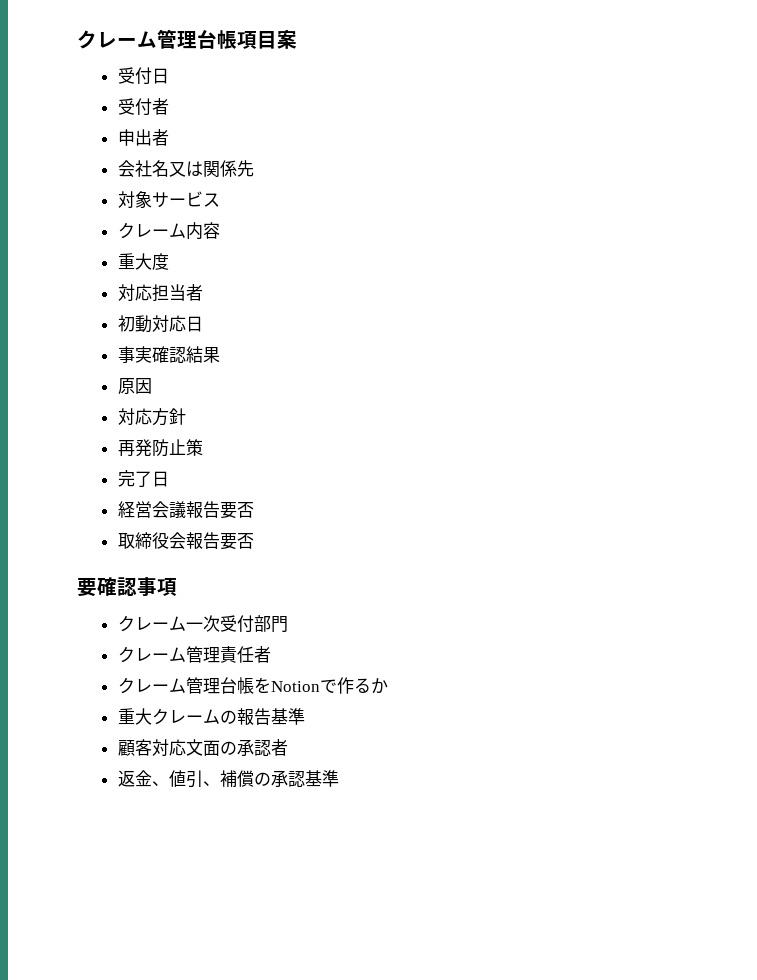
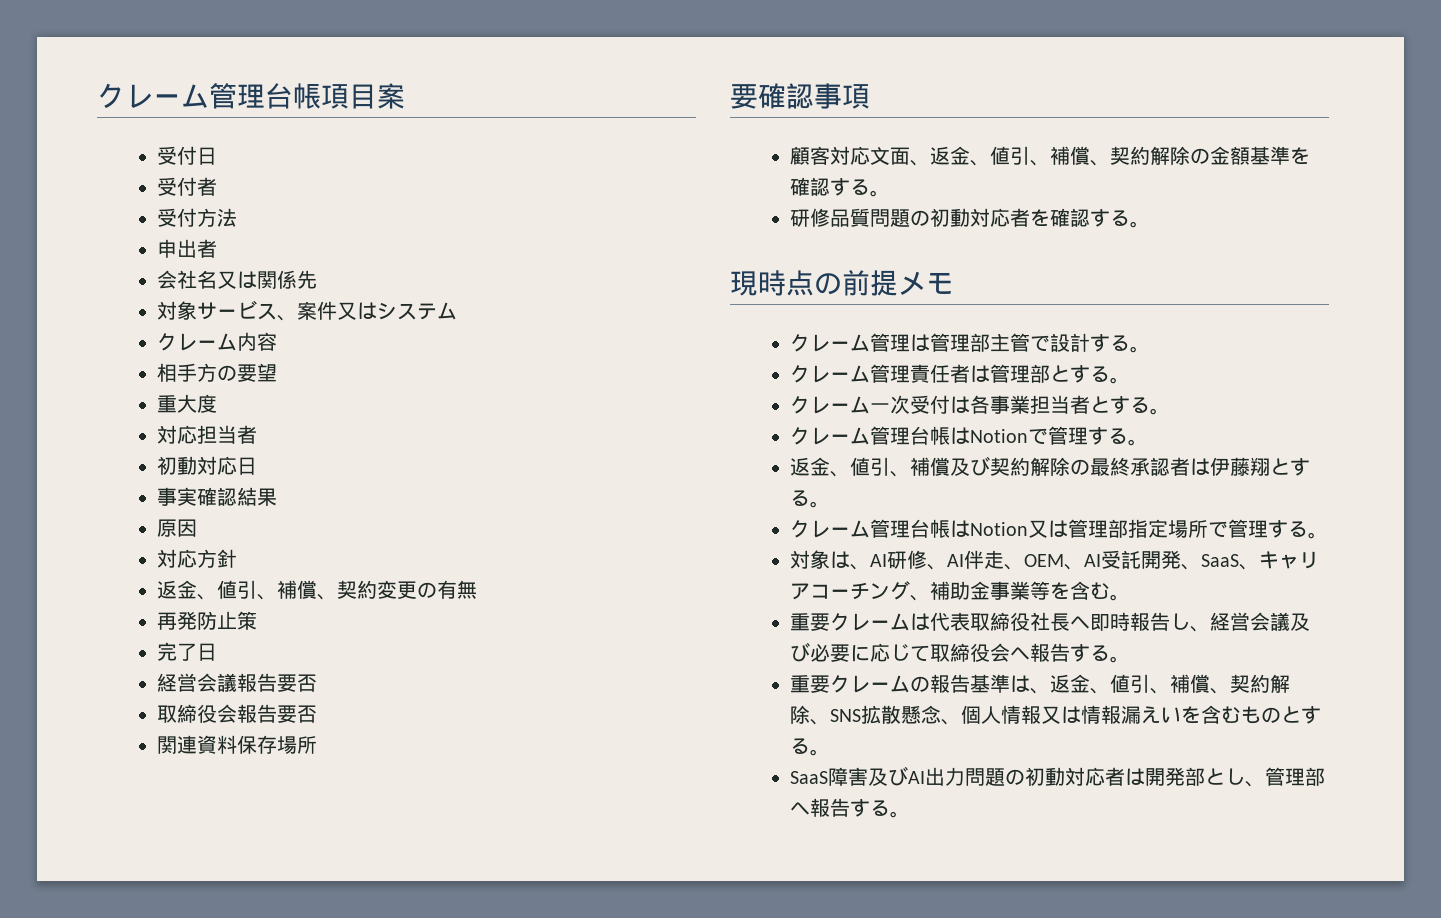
+ 受付方法
- 対象サービス
+ 対象サービス、案件又はシステム
+ 相手方の要望
+ 返金、値引、補償、契約変更の有無
+ 関連資料保存場所
- クレーム一次受付部門
+ 顧客対応文面、返金、値引、補償、契約解除の金額基準を確認する。
+ 研修品質問題の初動対応者を確認する。
+ 現時点の前提メモ
+ クレーム管理は管理部主管で設計する。
- クレーム管理責任者
- クレーム管理台帳をNotionで作るか
- 重大クレームの報告基準
- 顧客対応文面の承認者
- 返金、値引、補償の承認基準
+ クレーム管理責任者は管理部とする。
+ クレーム一次受付は各事業担当者とする。
+ クレーム管理台帳はNotionで管理する。
+ 返金、値引、補償及び契約解除の最終承認者は伊藤翔とする。
+ クレーム管理台帳はNotion又は管理部指定場所で管理する。
+ 対象は、AI研修、AI伴走、OEM、AI受託開発、SaaS、キャリアコーチング、補助金事業等を含む。
+ 重要クレームは代表取締役社長へ即時報告し、経営会議及び必要に応じて取締役会へ報告する。
+ 重要クレームの報告基準は、返金、値引、補償、契約解除、SNS拡散懸念、個人情報又は情報漏えいを含むものとする。
+ SaaS障害及びAI出力問題の初動対応者は開発部とし、管理部へ報告する。

